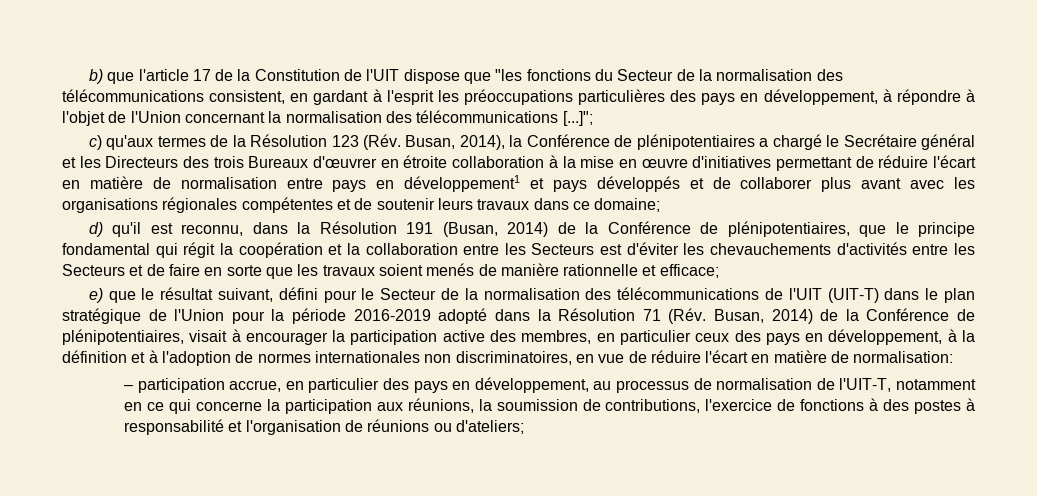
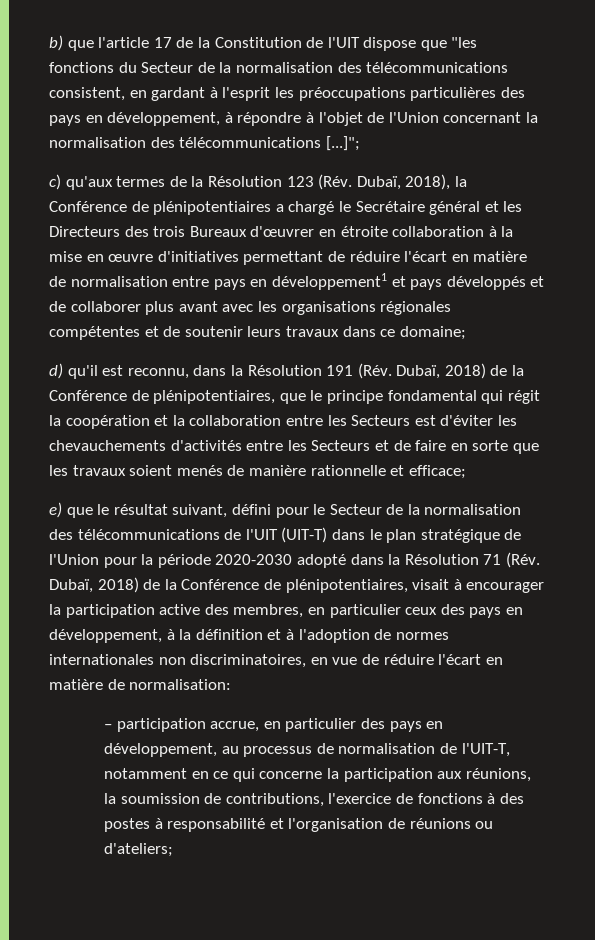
- c) qu'aux termes de la Résolution 123 (Rév. Busan, 2014), la Conférence de plénipotentiaires a chargé le Secrétaire général et les Directeurs des trois Bureaux d'œuvrer en étroite collaboration à la mise en œuvre d'initiatives permettant de réduire l'écart en matière de normalisation entre pays en développement1 et pays développés et de collaborer plus avant avec les organisations régionales compétentes et de soutenir leurs travaux dans ce domaine;
+ c) qu'aux termes de la Résolution 123 (Rév. Dubaï, 2018), la Conférence de plénipotentiaires a chargé le Secrétaire général et les Directeurs des trois Bureaux d'œuvrer en étroite collaboration à la mise en œuvre d'initiatives permettant de réduire l'écart en matière de normalisation entre pays en développement1 et pays développés et de collaborer plus avant avec les organisations régionales compétentes et de soutenir leurs travaux dans ce domaine;
- d) qu'il est reconnu, dans la Résolution 191 (Busan, 2014) de la Conférence de plénipotentiaires, que le principe fondamental qui régit la coopération et la collaboration entre les Secteurs est d'éviter les chevauchements d'activités entre les Secteurs et de faire en sorte que les travaux soient menés de manière rationnelle et efficace;
+ d) qu'il est reconnu, dans la Résolution 191 (Rév. Dubaï, 2018) de la Conférence de plénipotentiaires, que le principe fondamental qui régit la coopération et la collaboration entre les Secteurs est d'éviter les chevauchements d'activités entre les Secteurs et de faire en sorte que les travaux soient menés de manière rationnelle et efficace;
- e) que le résultat suivant, défini pour le Secteur de la normalisation des télécommunications de l'UIT (UIT-T) dans le plan stratégique de l'Union pour la période 2016-2019 adopté dans la Résolution 71 (Rév. Busan, 2014) de la Conférence de plénipotentiaires, visait à encourager la participation active des membres, en particulier ceux des pays en développement, à la définition et à l'adoption de normes internationales non discriminatoires, en vue de réduire l'écart en matière de normalisation:
+ e) que le résultat suivant, défini pour le Secteur de la normalisation des télécommunications de l'UIT (UIT-T) dans le plan stratégique de l'Union pour la période 2020-2030 adopté dans la Résolution 71 (Rév. Dubaï, 2018) de la Conférence de plénipotentiaires, visait à encourager la participation active des membres, en particulier ceux des pays en développement, à la définition et à l'adoption de normes internationales non discriminatoires, en vue de réduire l'écart en matière de normalisation:

